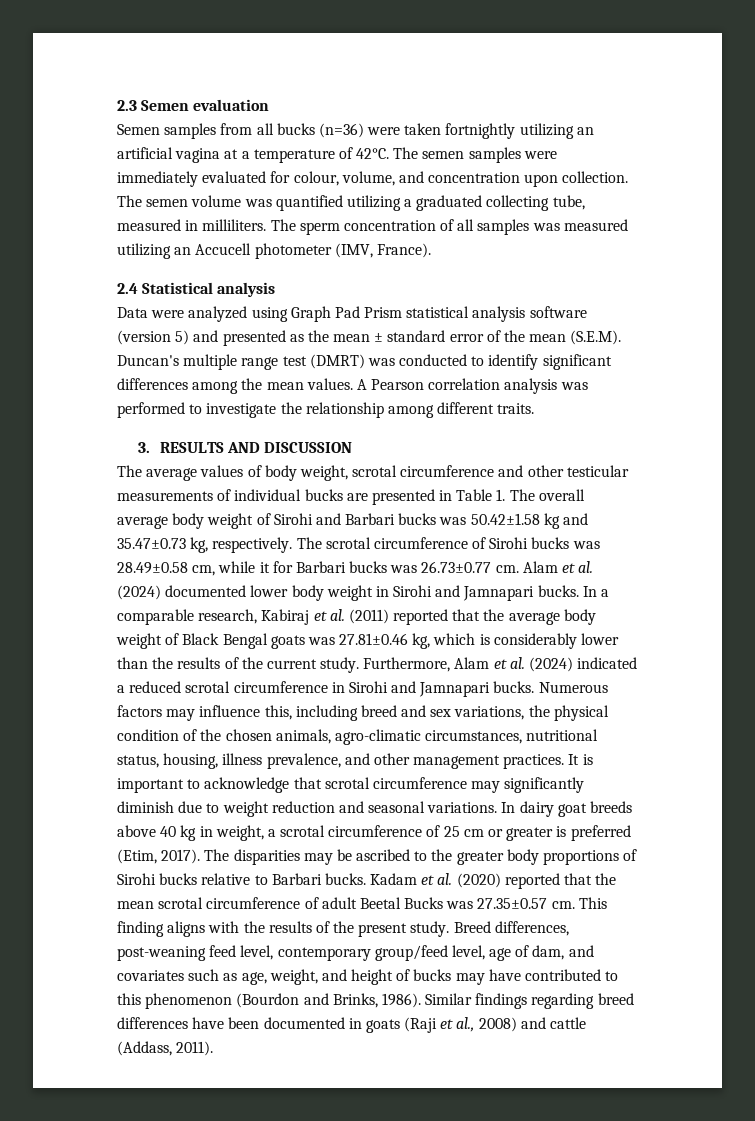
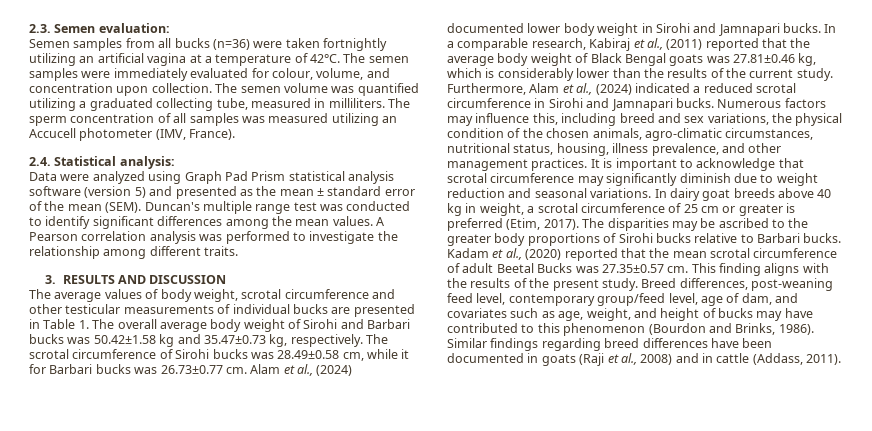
- 2.3 Semen evaluation
+ 2.3. Semen evaluation:
- 2.4 Statistical analysis
+ 2.4. Statistical analysis:
- Data were analyzed using Graph Pad Prism statistical analysis software (version 5) and presented as the mean ± standard error of the mean (S.E.M). Duncan's multiple range test (DMRT) was conducted to identify significant differences among the mean values.
+ Data were analyzed using Graph Pad Prism statistical analysis software (version 5) and presented as the mean ± standard error of the mean (SEM). Duncan's multiple range test was conducted to identify significant differences among the mean values.
- Alam et al. (2024) documented lower body weight in Sirohi and Jamnapari bucks.
+ Alam et al., (2024) documented lower body weight in Sirohi and Jamnapari bucks.
- In a comparable research, Kabiraj et al. (2011) reported that the average body weight of Black Bengal goats was 27.81±0.46 kg, which is considerably lower than the results of the current study.
+ In a comparable research, Kabiraj et al., (2011) reported that the average body weight of Black Bengal goats was 27.81±0.46 kg, which is considerably lower than the results of the current study.
- Furthermore, Alam et al. (2024) indicated a reduced scrotal circumference in Sirohi and Jamnapari bucks.
+ Furthermore, Alam et al., (2024) indicated a reduced scrotal circumference in Sirohi and Jamnapari bucks.
- Kadam et al. (2020) reported that the mean scrotal circumference of adult Beetal Bucks was 27.35±0.57 cm.
+ Kadam et al., (2020) reported that the mean scrotal circumference of adult Beetal Bucks was 27.35±0.57 cm.
- Similar findings regarding breed differences have been documented in goats (Raji et al., 2008) and cattle (Addass, 2011).
+ Similar findings regarding breed differences have been documented in goats (Raji et al., 2008) and in cattle (Addass, 2011).

